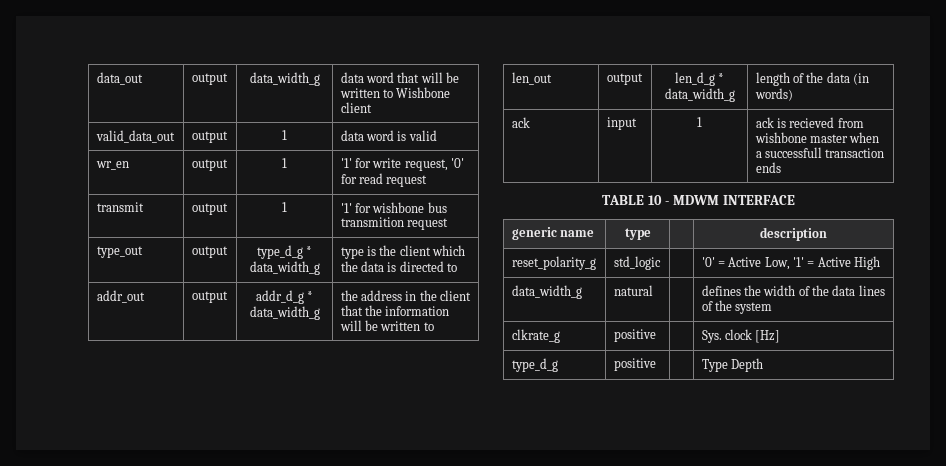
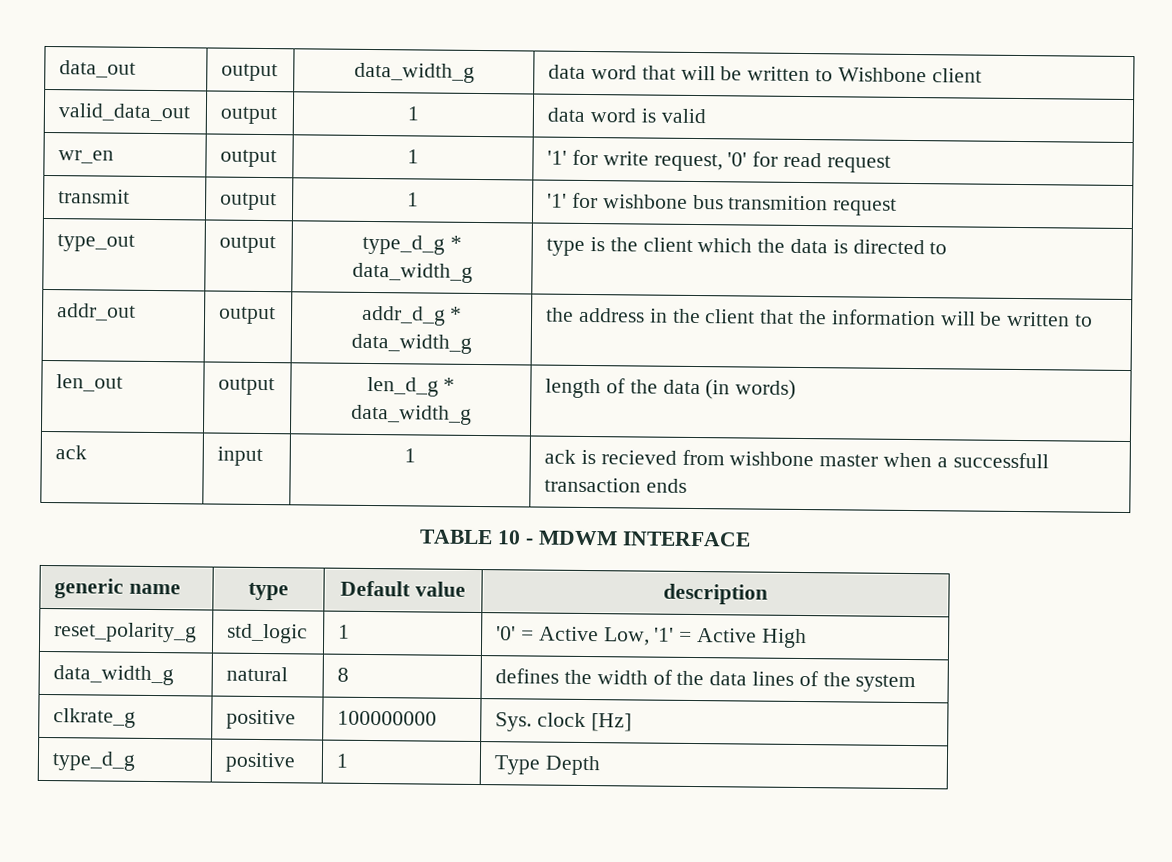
- generic name | type | | description
+ generic name | type | Default value | description
- reset_polarity_g | std_logic | | '0' = Active Low, '1' = Active High
+ reset_polarity_g | std_logic | 1 | '0' = Active Low, '1' = Active High
- data_width_g | natural | | defines the width of the data lines of the system
+ data_width_g | natural | 8 | defines the width of the data lines of the system
- clkrate_g | positive | | Sys. clock [Hz]
+ clkrate_g | positive | 100000000 | Sys. clock [Hz]
- type_d_g | positive | | Type Depth
+ type_d_g | positive | 1 | Type Depth

